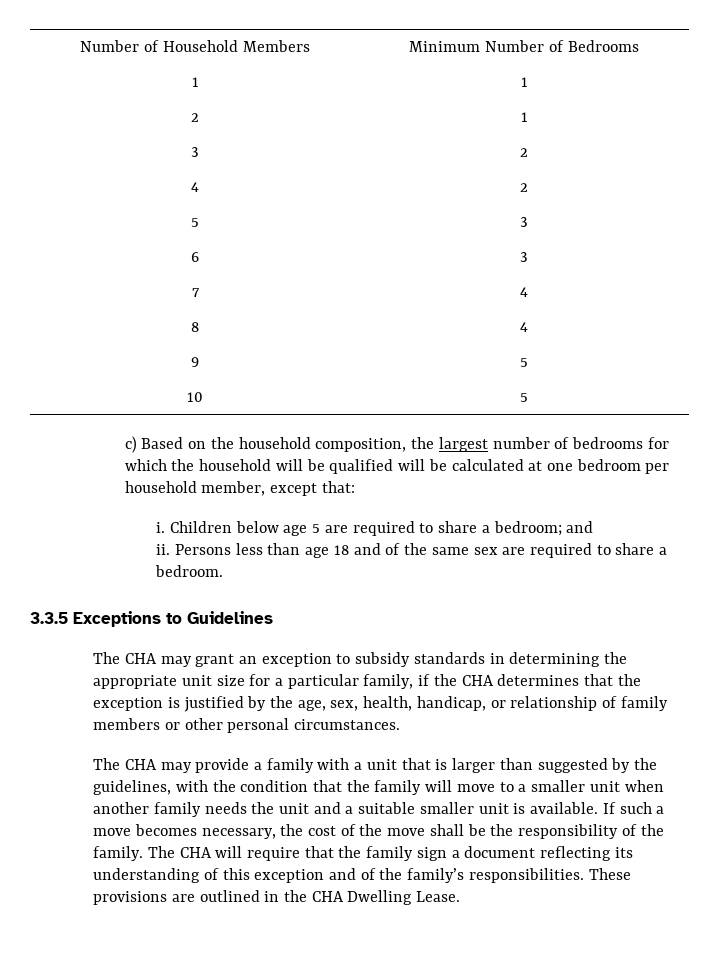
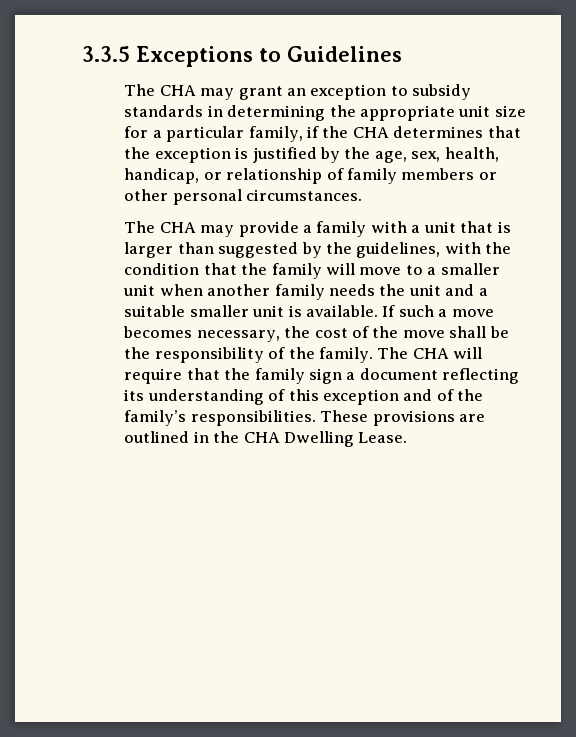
- Number of Household Members | Minimum Number of Bedrooms
- 1 | 1
- 2 | 1
- 3 | 2
- 4 | 2
- 5 | 3
- 6 | 3
- 7 | 4
- 8 | 4
- 9 | 5
- 10 | 5
- c) Based on the household composition, the largest number of bedrooms for which the household will be qualified will be calculated at one bedroom per household member, except that:
- i. Children below age 5 are required to share a bedroom; and
- ii. Persons less than age 18 and of the same sex are required to share a bedroom.

